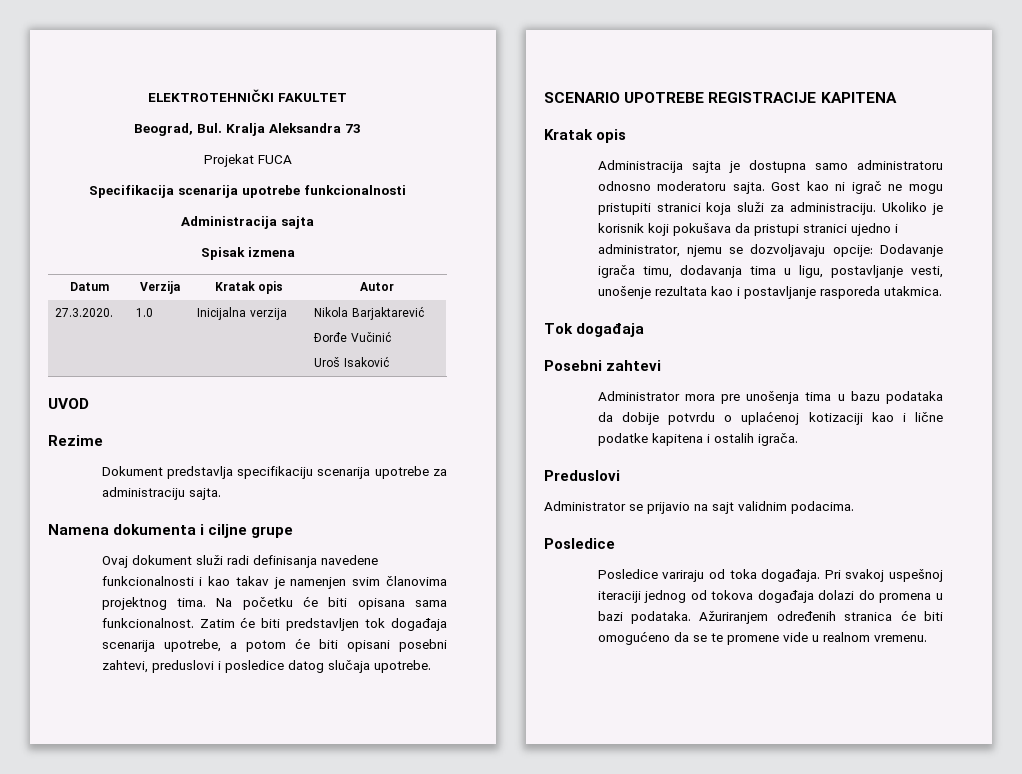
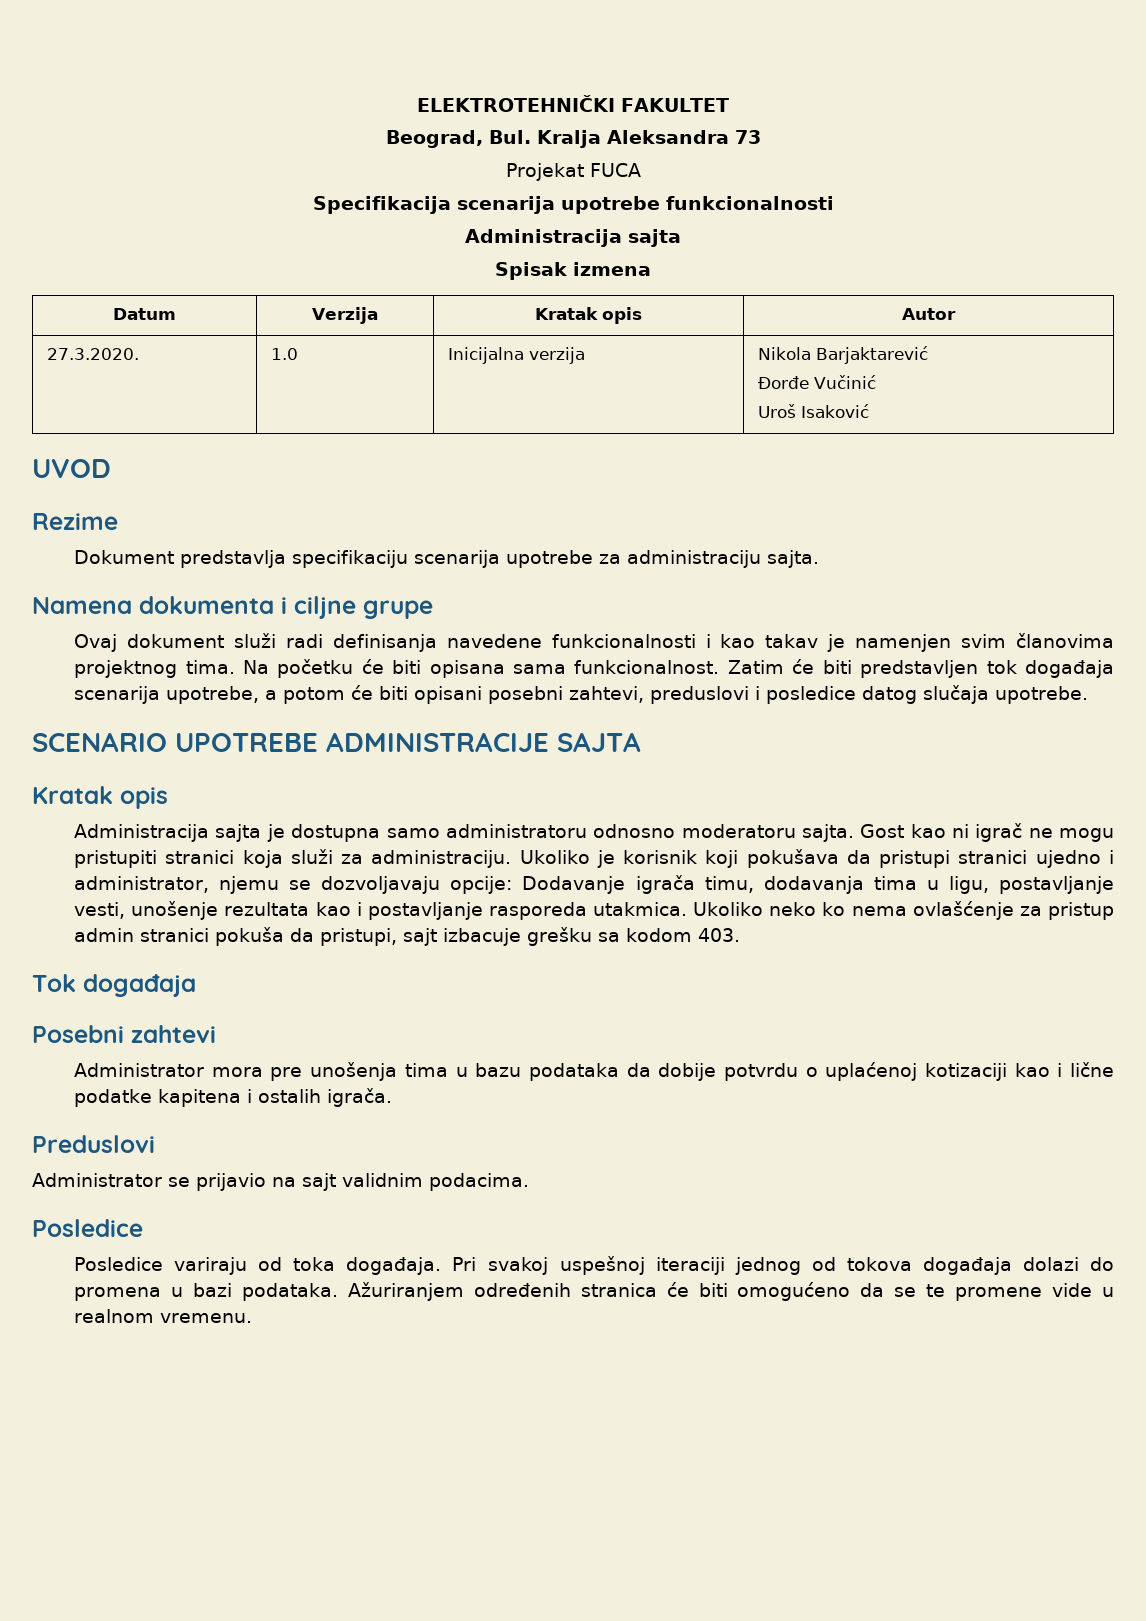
- SCENARIO UPOTREBE REGISTRACIJE KAPITENA
+ SCENARIO UPOTREBE ADMINISTRACIJE SAJTA
+ Ukoliko neko ko nema ovlašćenje za pristup admin stranici pokuša da pristupi, sajt izbacuje grešku sa kodom 403.

